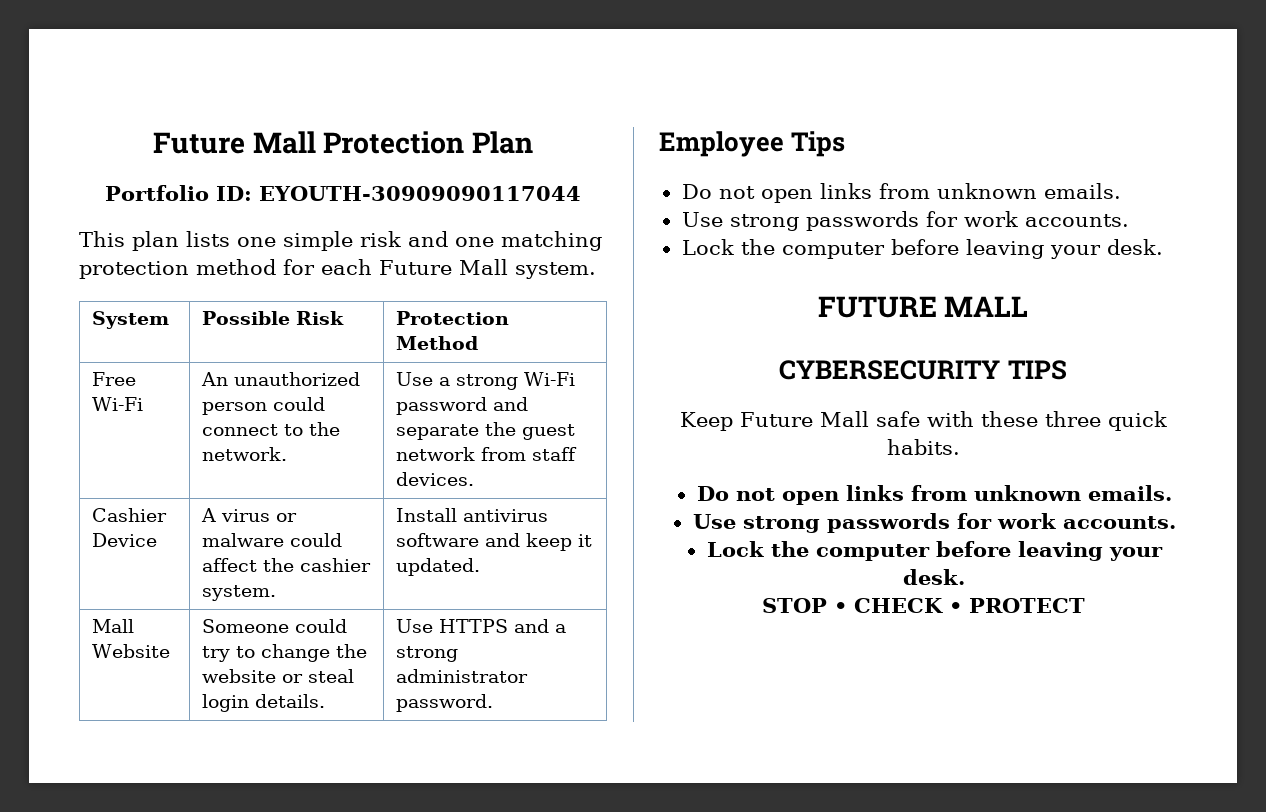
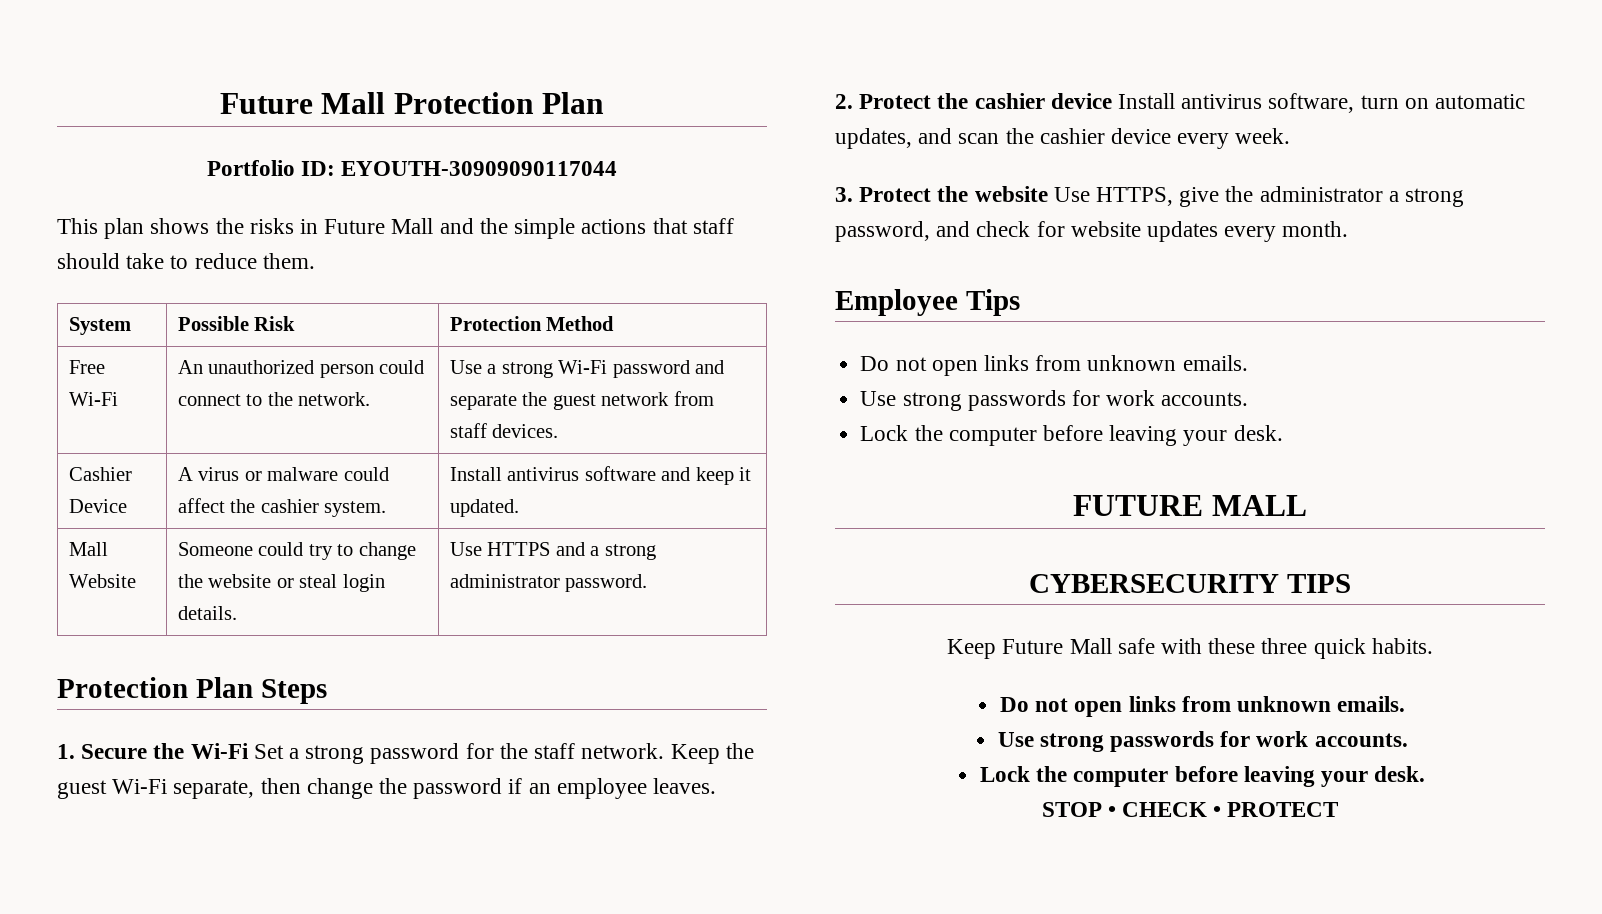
- This plan lists one simple risk and one matching protection method for each Future Mall system.
+ This plan shows the risks in Future Mall and the simple actions that staff should take to reduce them.
+ Protection Plan Steps
+ 1. Secure the Wi-Fi Set a strong password for the staff network. Keep the guest Wi-Fi separate, then change the password if an employee leaves.
+ 2. Protect the cashier device Install antivirus software, turn on automatic updates, and scan the cashier device every week.
+ 3. Protect the website Use HTTPS, give the administrator a strong password, and check for website updates every month.

